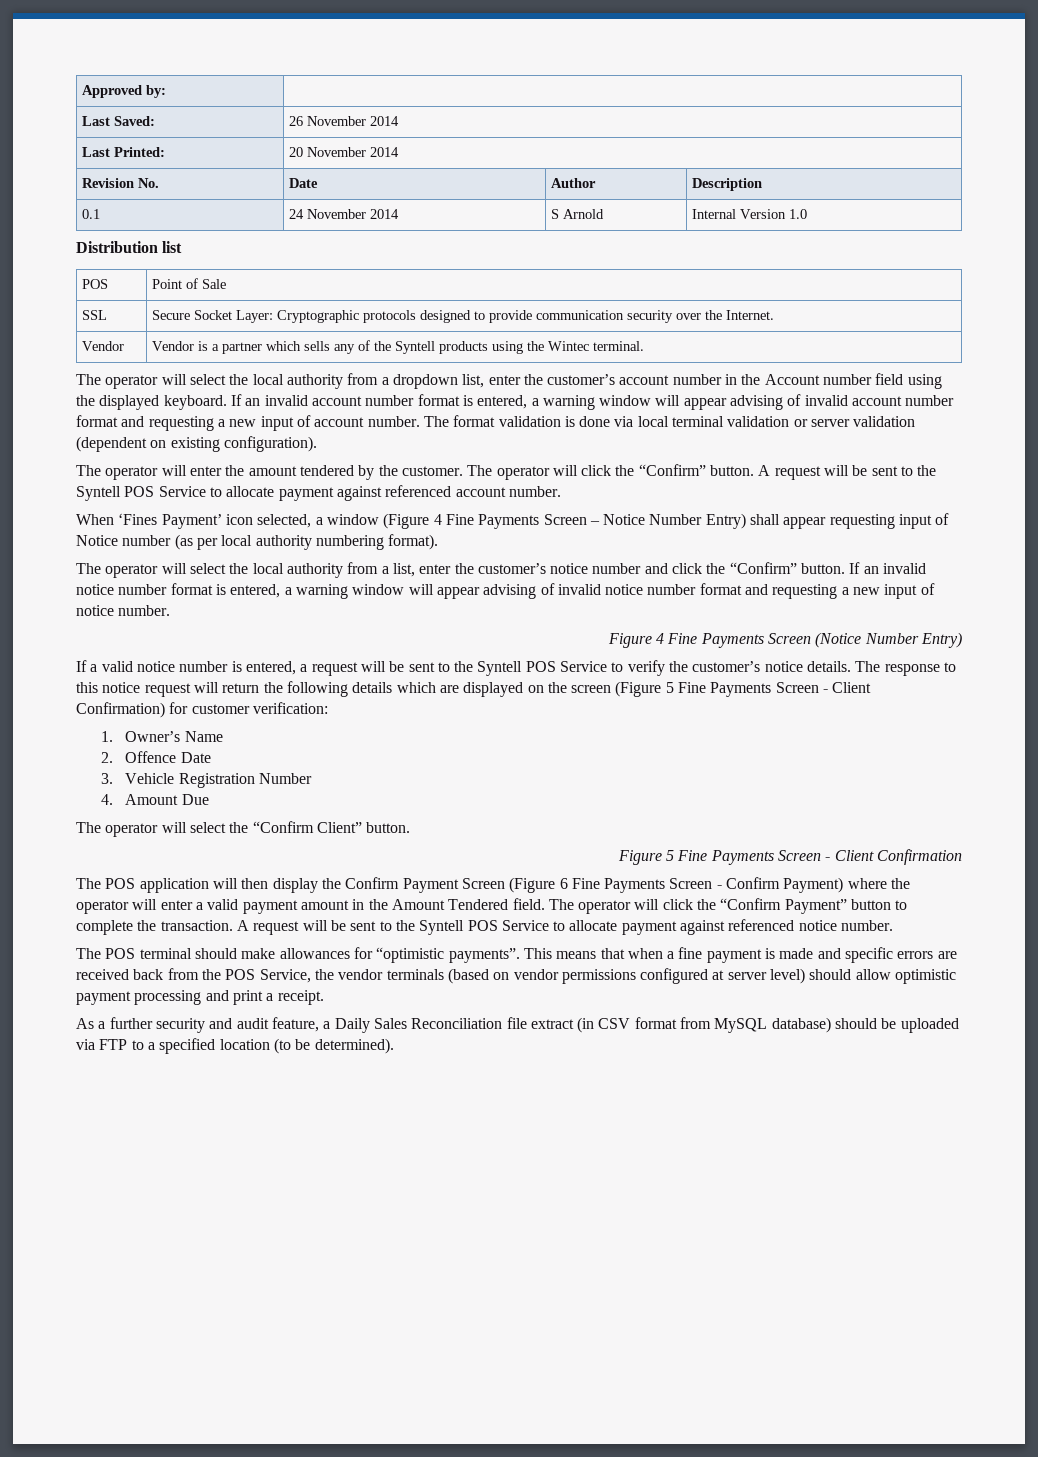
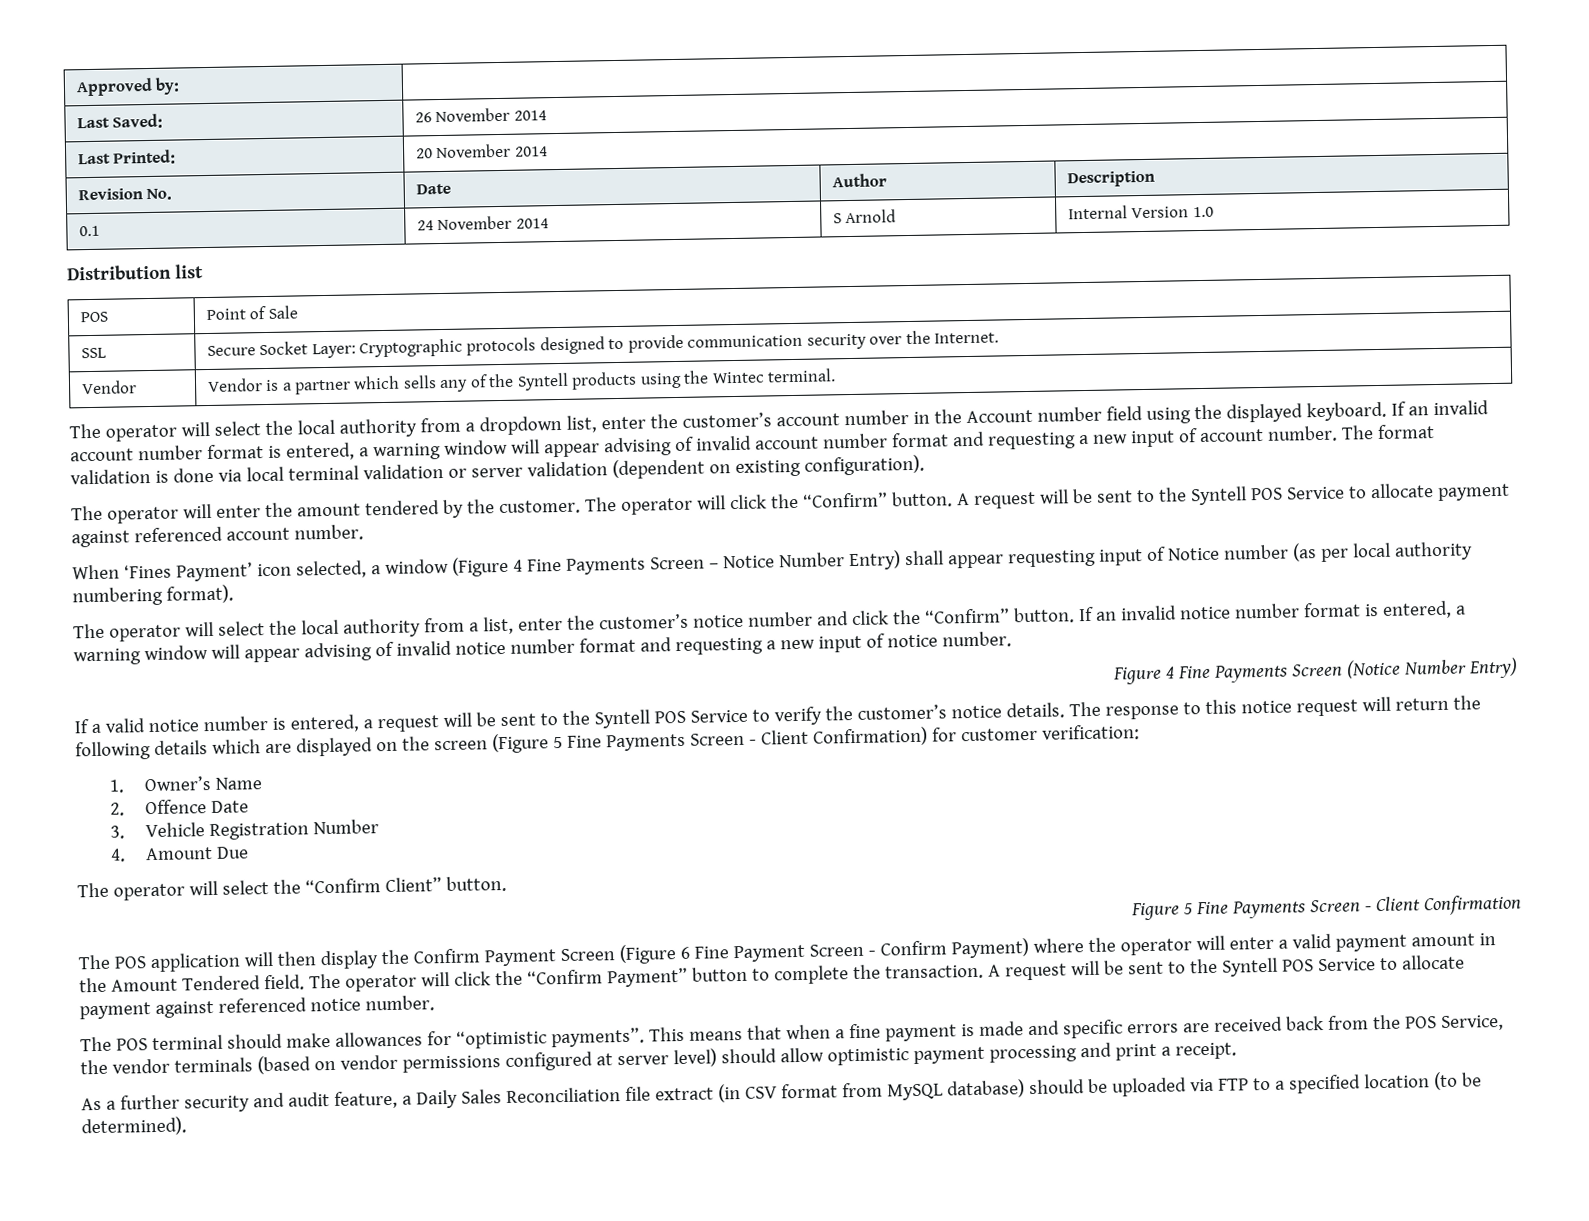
- The POS application will then display the Confirm Payment Screen (Figure 6 Fine Payments Screen - Confirm Payment) where the operator will enter a valid payment amount in the Amount Tendered field.
+ The POS application will then display the Confirm Payment Screen (Figure 6 Fine Payment Screen - Confirm Payment) where the operator will enter a valid payment amount in the Amount Tendered field.

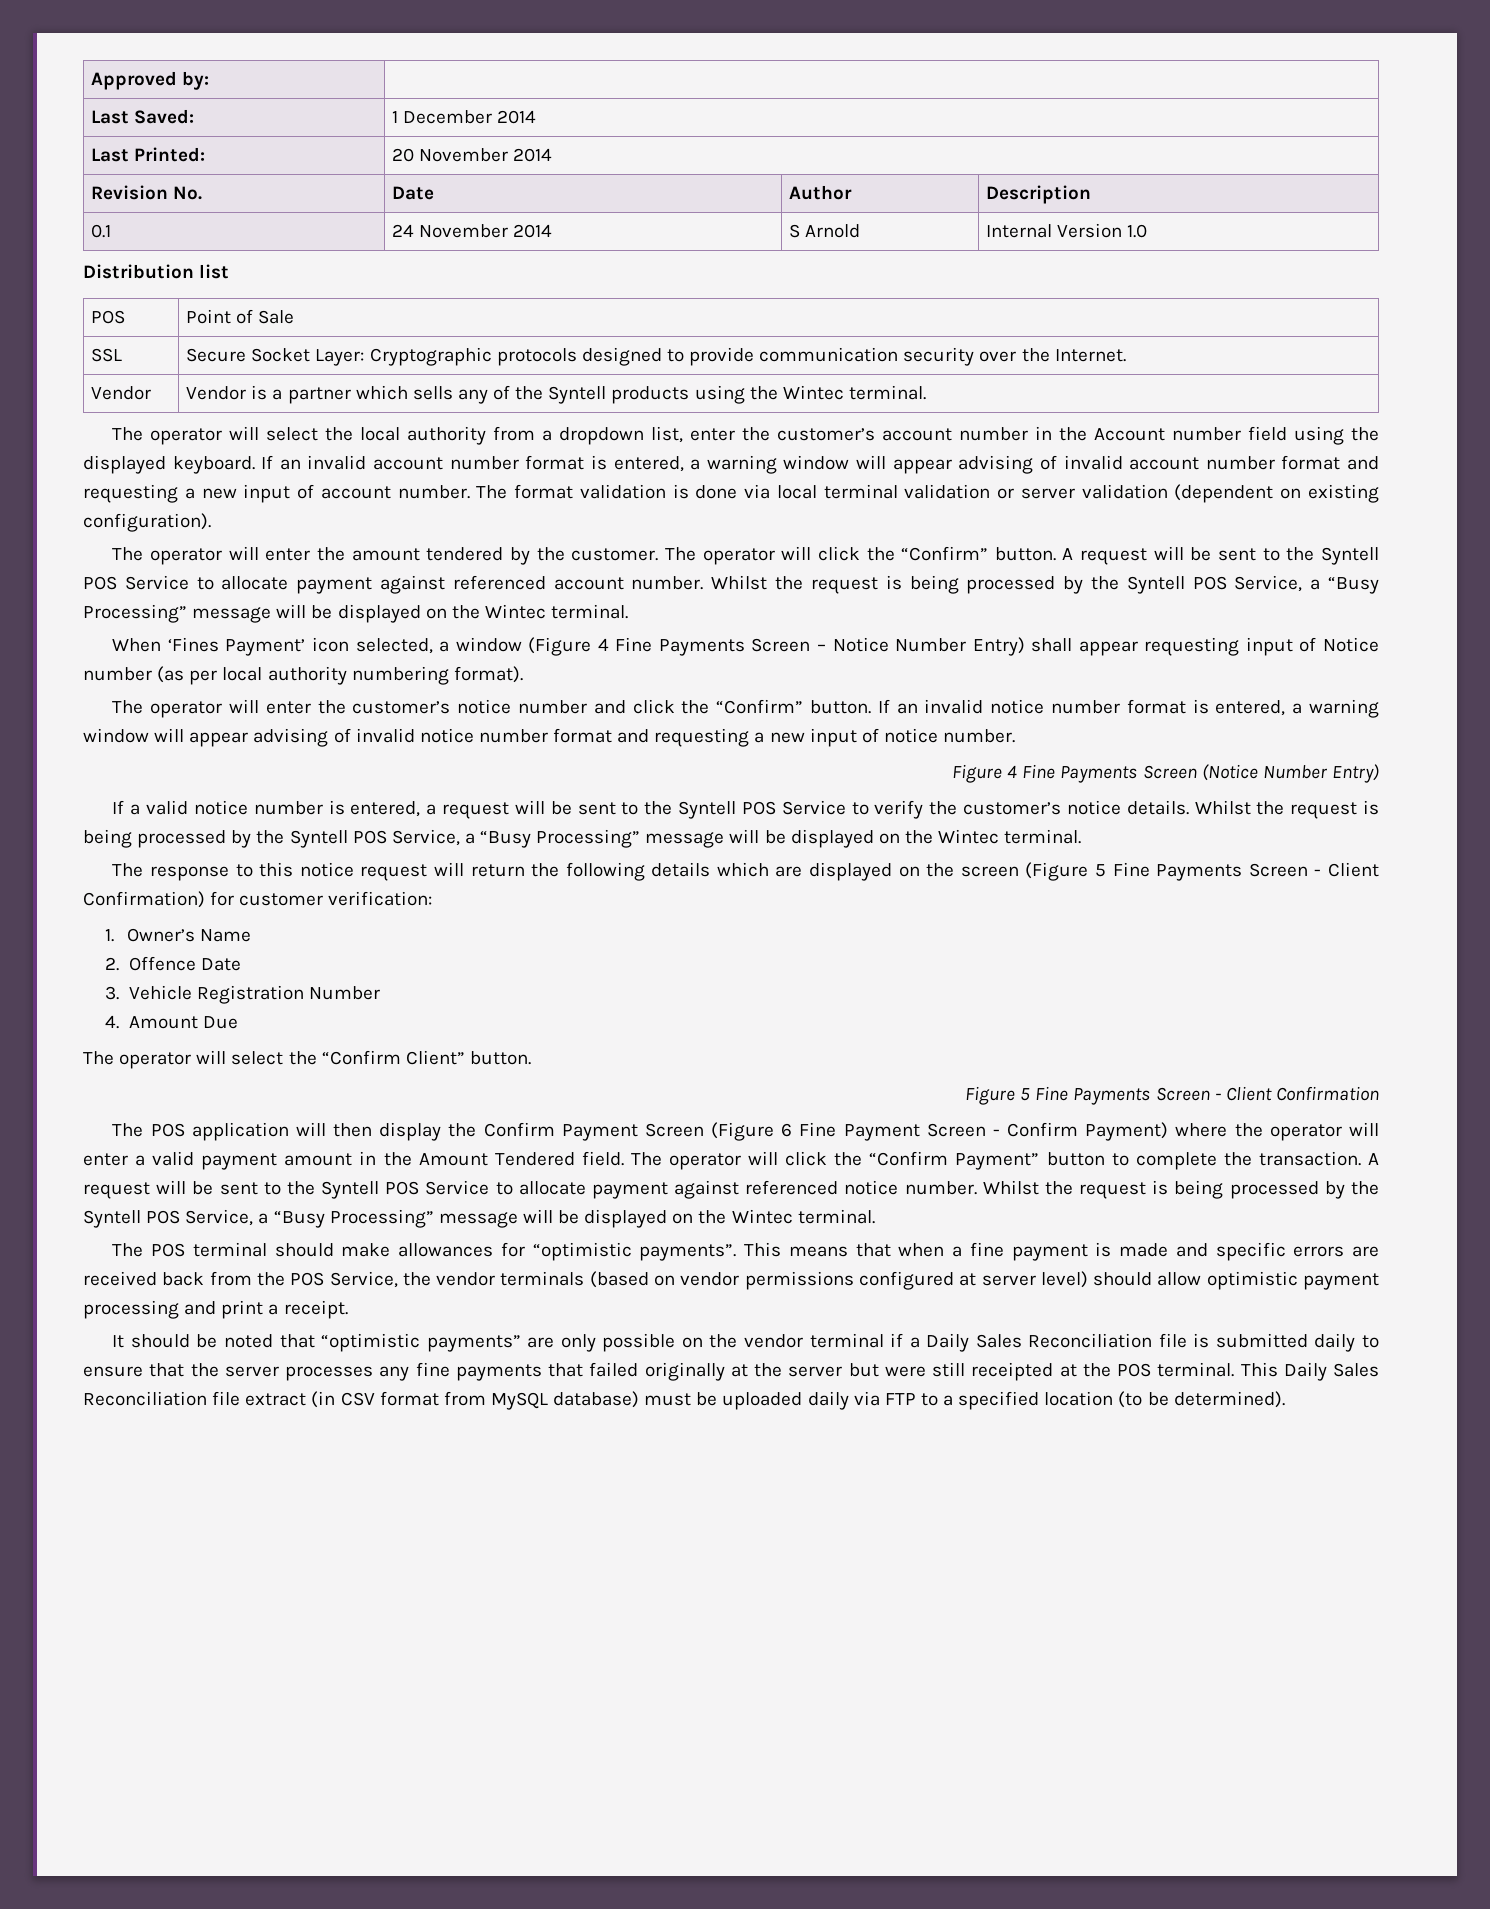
- Last Saved: | 26 November 2014
+ Last Saved: | 1 December 2014
- A request will be sent to the Syntell POS Service to allocate payment against referenced account number.
+ A request will be sent to the Syntell POS Service to allocate payment against referenced account number. Whilst the request is being processed by the Syntell POS Service, a “Busy Processing” message will be displayed on the Wintec terminal.
- The operator will select the local authority from a list, enter the customer’s notice number and click the “Confirm” button.
+ The operator will enter the customer’s notice number and click the “Confirm” button.
- If a valid notice number is entered, a request will be sent to the Syntell POS Service to verify the customer’s notice details. The response to this notice request will return the following details which are displayed on the screen (Figure 5 Fine Payments Screen - Client Confirmation) for customer verification:
+ If a valid notice number is entered, a request will be sent to the Syntell POS Service to verify the customer’s notice details. Whilst the request is being processed by the Syntell POS Service, a “Busy Processing” message will be displayed on the Wintec terminal.
+ The response to this notice request will return the following details which are displayed on the screen (Figure 5 Fine Payments Screen - Client Confirmation) for customer verification:
- A request will be sent to the Syntell POS Service to allocate payment against referenced notice number.
+ A request will be sent to the Syntell POS Service to allocate payment against referenced notice number. Whilst the request is being processed by the Syntell POS Service, a “Busy Processing” message will be displayed on the Wintec terminal.
- As a further security and audit feature, a Daily Sales Reconciliation file extract (in CSV format from MySQL database) should be uploaded via FTP to a specified location (to be determined).
+ It should be noted that “optimistic payments” are only possible on the vendor terminal if a Daily Sales Reconciliation file is submitted daily to ensure that the server processes any fine payments that failed originally at the server but were still receipted at the POS terminal. This Daily Sales Reconciliation file extract (in CSV format from MySQL database) must be uploaded daily via FTP to a specified location (to be determined).

